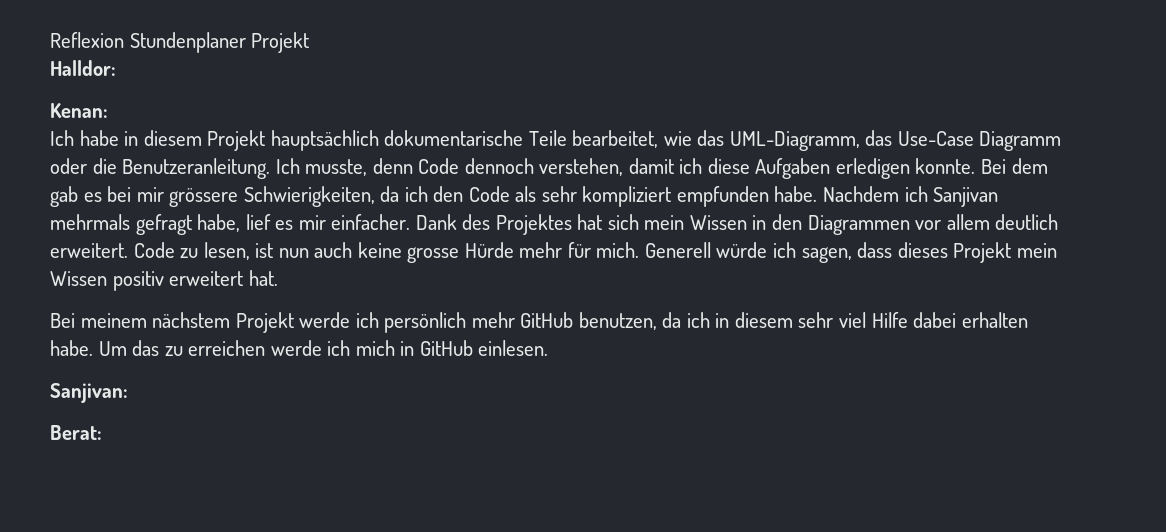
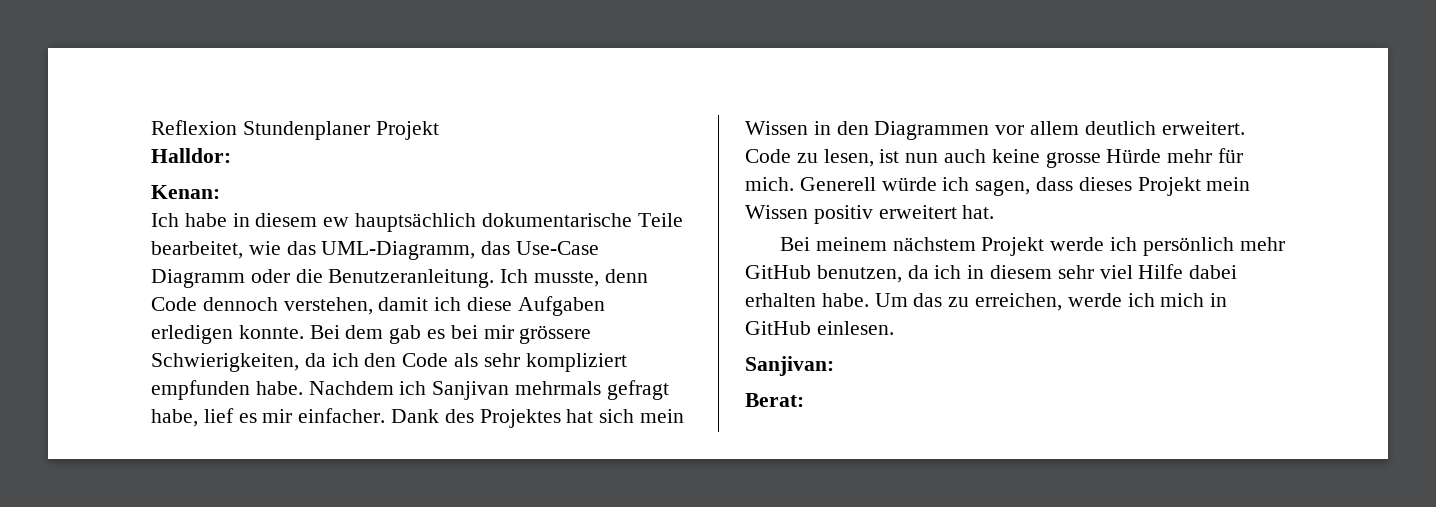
- Ich habe in diesem Projekt hauptsächlich dokumentarische Teile bearbeitet, wie das UML-Diagramm, das Use-Case Diagramm oder die Benutzeranleitung.
+ Ich habe in diesem ew hauptsächlich dokumentarische Teile bearbeitet, wie das UML-Diagramm, das Use-Case Diagramm oder die Benutzeranleitung.
- Um das zu erreichen werde ich mich in GitHub einlesen.
+ Um das zu erreichen, werde ich mich in GitHub einlesen.

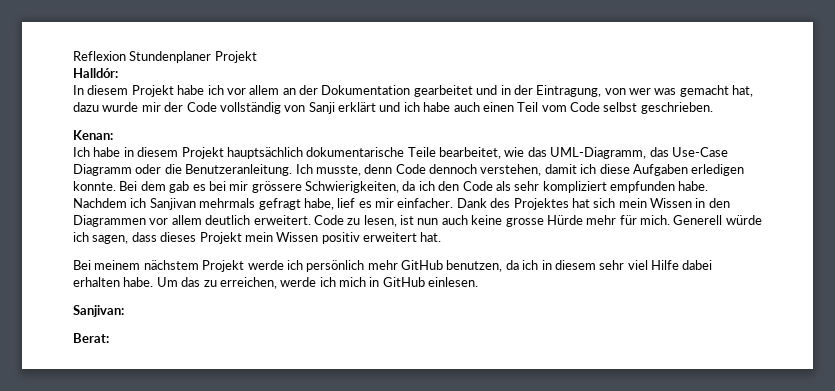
- Halldor:
+ Halldór:
+ In diesem Projekt habe ich vor allem an der Dokumentation gearbeitet und in der Eintragung, von wer was gemacht hat, dazu wurde mir der Code vollständig von Sanji erklärt und ich habe auch einen Teil vom Code selbst geschrieben.
- Ich habe in diesem ew hauptsächlich dokumentarische Teile bearbeitet, wie das UML-Diagramm, das Use-Case Diagramm oder die Benutzeranleitung.
+ Ich habe in diesem Projekt hauptsächlich dokumentarische Teile bearbeitet, wie das UML-Diagramm, das Use-Case Diagramm oder die Benutzeranleitung.

